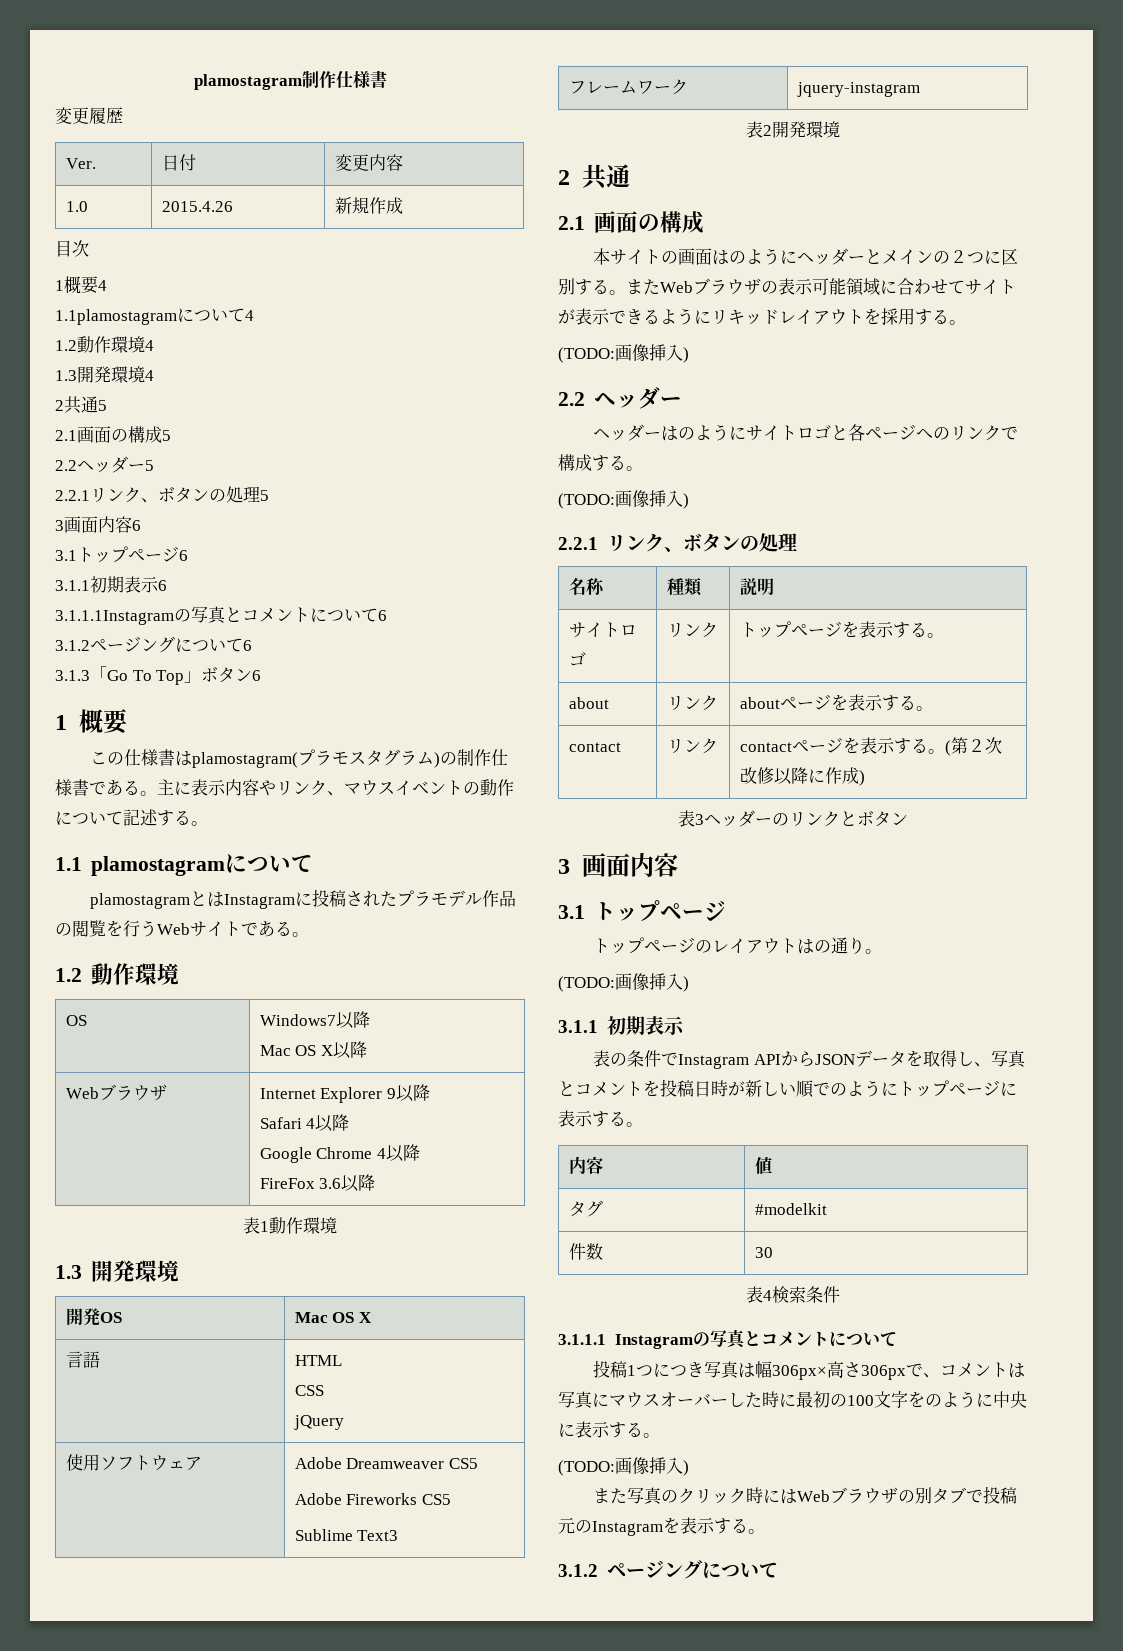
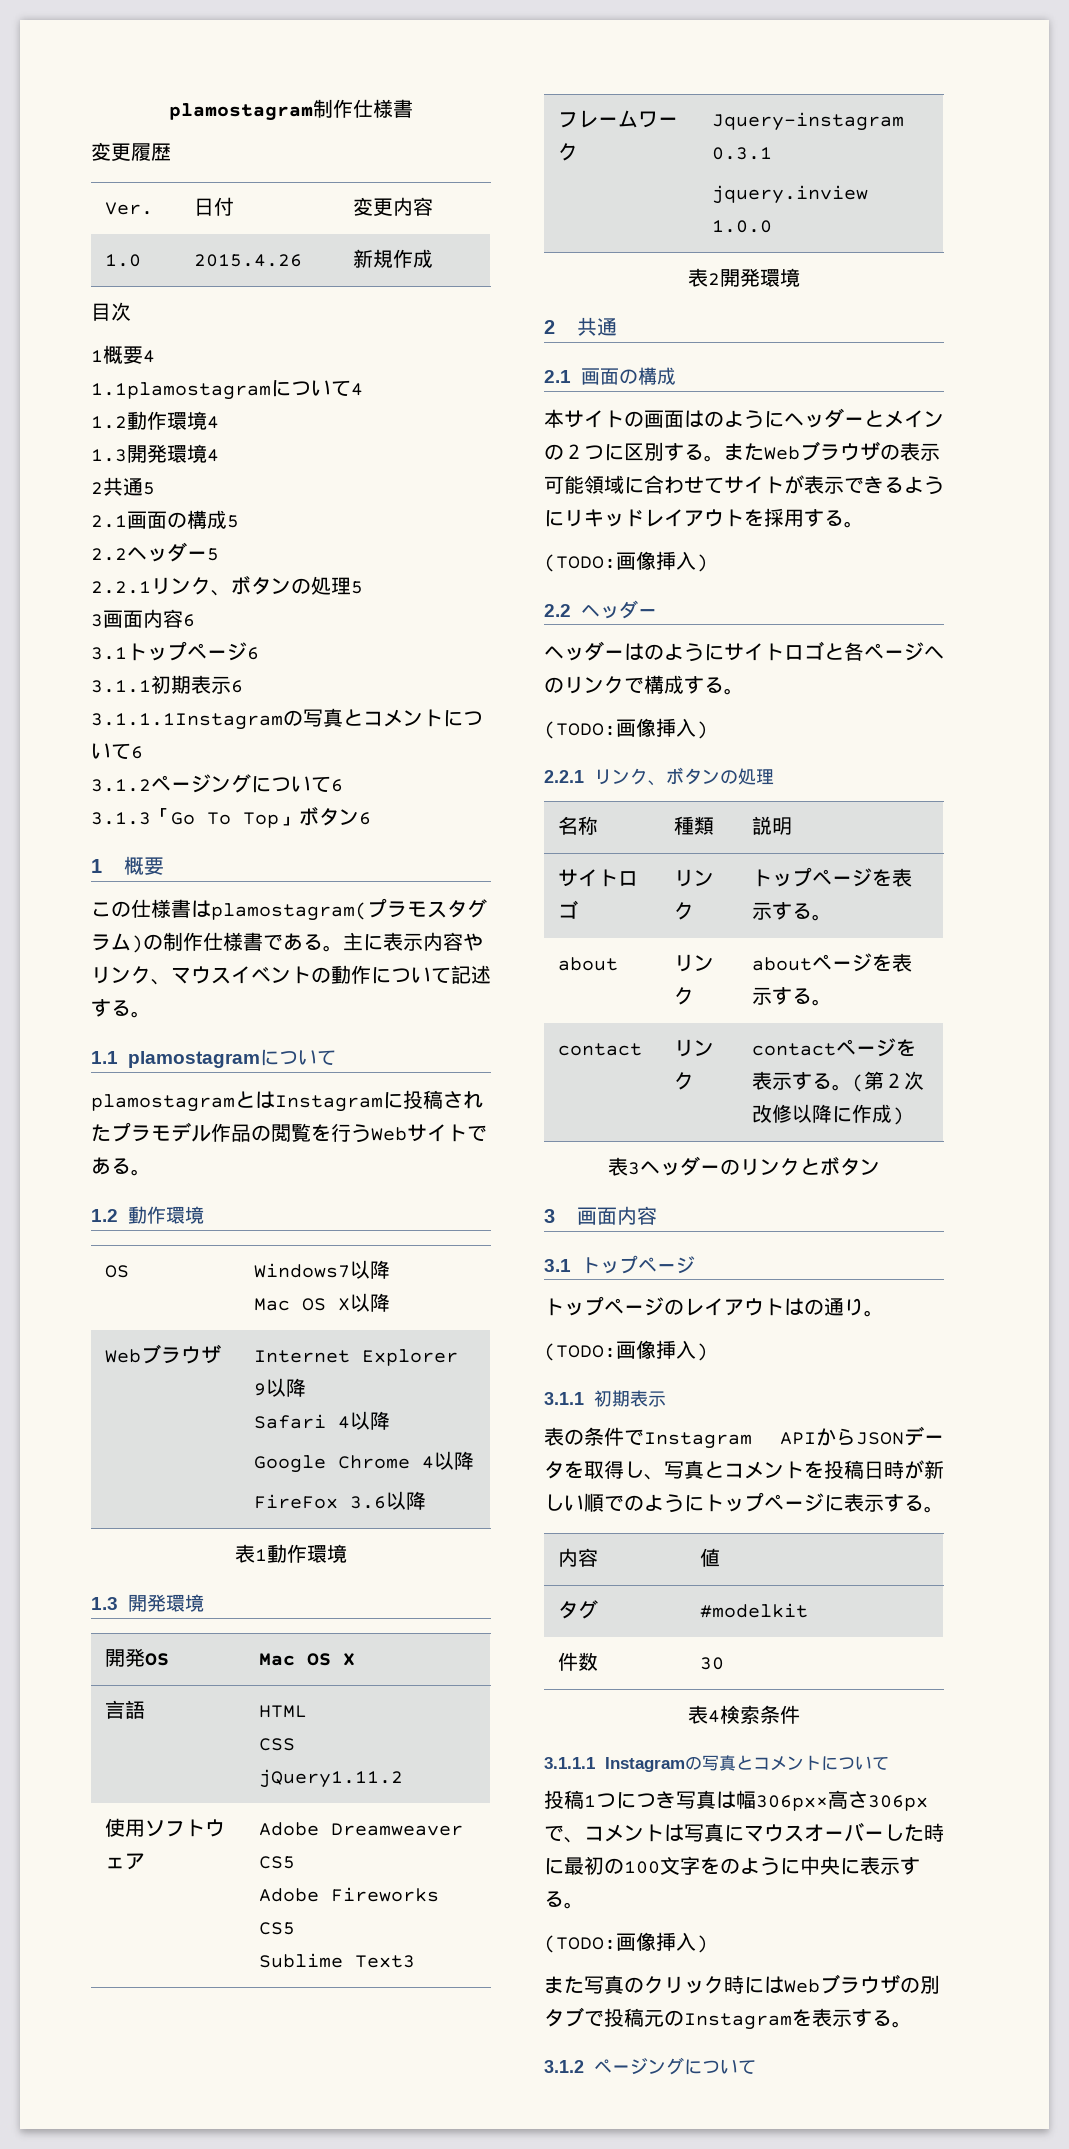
  言語 | HTML
  CSS
- jQuery
+ jQuery1.11.2
- フレームワーク | jquery-instagram
+ フレームワーク | Jquery-instagram 0.3.1
+ jquery.inview 1.0.0

